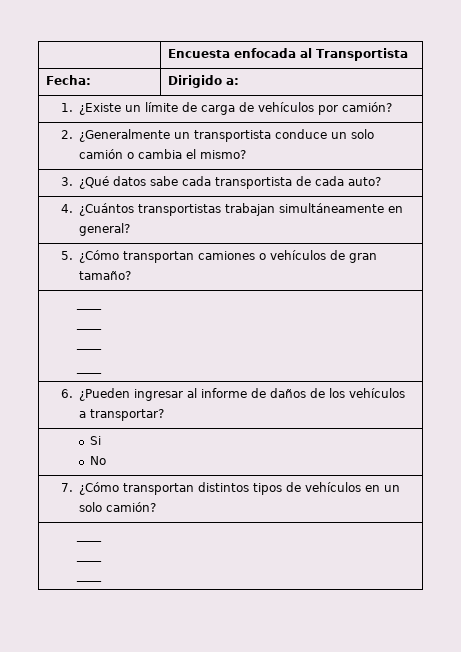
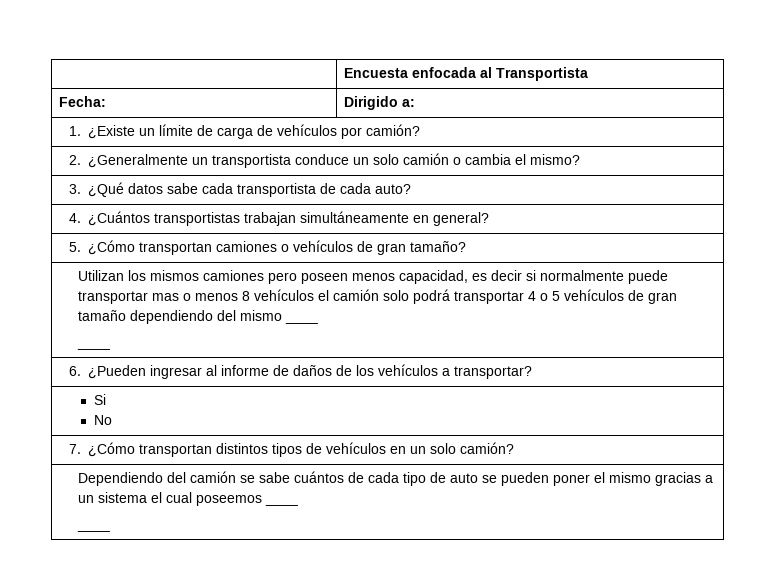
  5. ¿Cómo transportan camiones o vehículos de gran tamaño?
- ____
- ____
- ____
+ Utilizan los mismos camiones pero poseen menos capacidad, es decir si normalmente puede transportar mas o menos 8 vehículos el camión solo podrá transportar 4 o 5 vehículos de gran tamaño dependiendo del mismo ____
  7. ¿Cómo transportan distintos tipos de vehículos en un solo camión?
- ____
- ____
+ Dependiendo del camión se sabe cuántos de cada tipo de auto se pueden poner el mismo gracias a un sistema el cual poseemos ____

